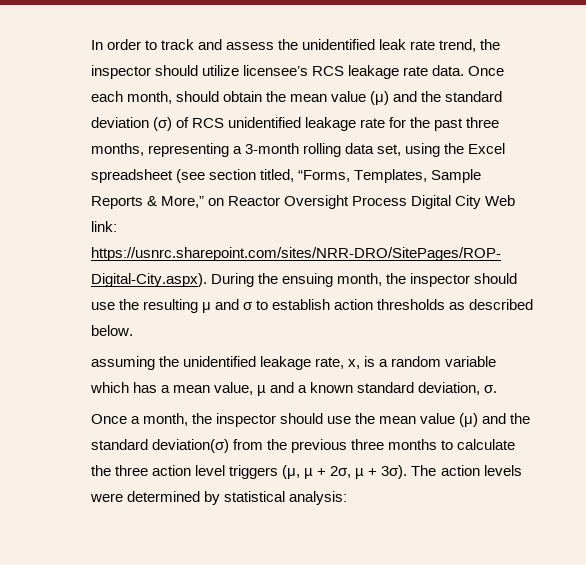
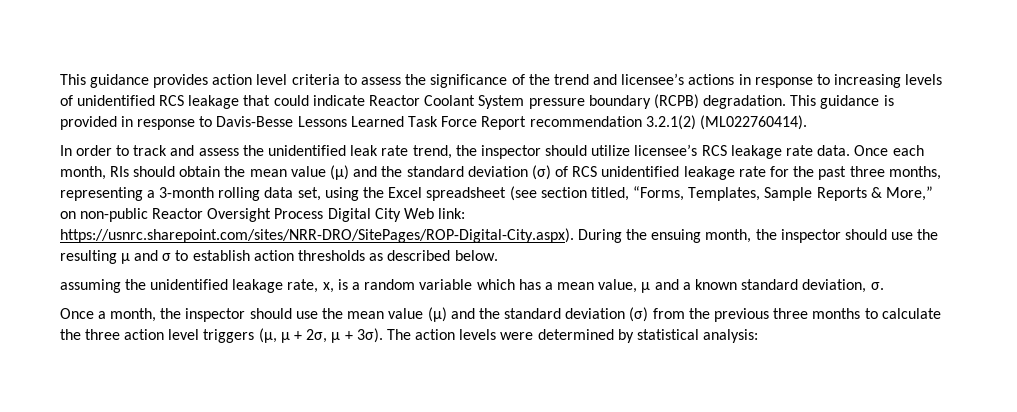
+ This guidance provides action level criteria to assess the significance of the trend and licensee’s actions in response to increasing levels of unidentified RCS leakage that could indicate Reactor Coolant System pressure boundary (RCPB) degradation. This guidance is provided in response to Davis-Besse Lessons Learned Task Force Report recommendation 3.2.1(2) (ML022760414).
- Once each month, should obtain the mean value (μ) and the standard deviation (σ) of RCS unidentified leakage rate for the past three months, representing a 3-month rolling data set, using the Excel spreadsheet (see section titled, “Forms, Templates, Sample Reports & More,” on Reactor Oversight Process Digital City Web link:
+ Once each month, RIs should obtain the mean value (μ) and the standard deviation (σ) of RCS unidentified leakage rate for the past three months, representing a 3-month rolling data set, using the Excel spreadsheet (see section titled, “Forms, Templates, Sample Reports & More,” on non-public Reactor Oversight Process Digital City Web link:
- Once a month, the inspector should use the mean value (μ) and the standard deviation(σ) from the previous three months to calculate the three action level triggers (μ, µ + 2σ, µ + 3σ).
+ Once a month, the inspector should use the mean value (μ) and the standard deviation (σ) from the previous three months to calculate the three action level triggers (μ, µ + 2σ, µ + 3σ).

